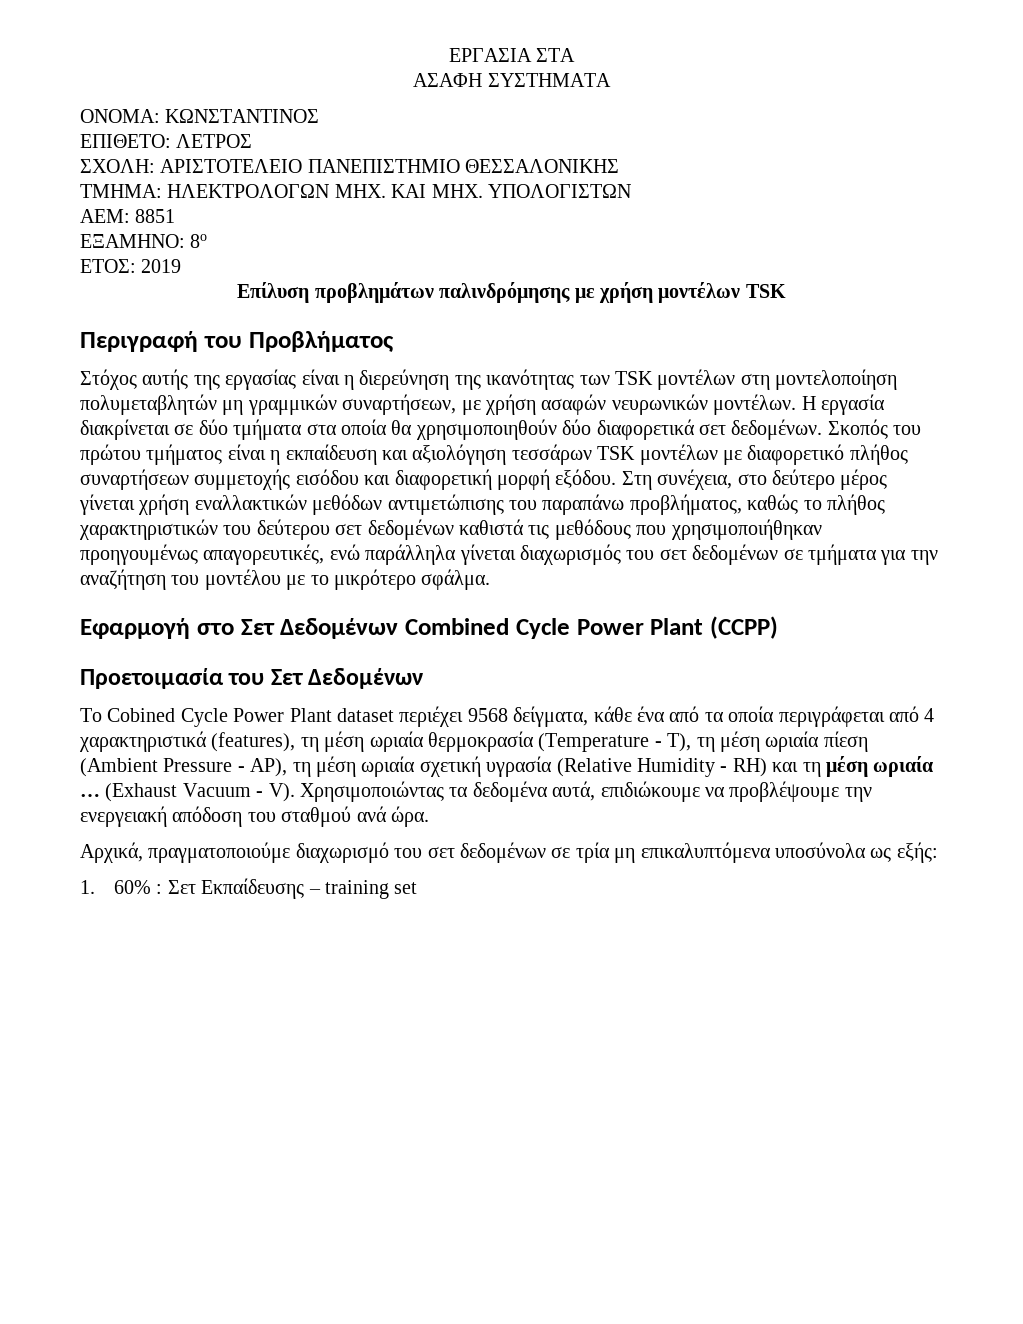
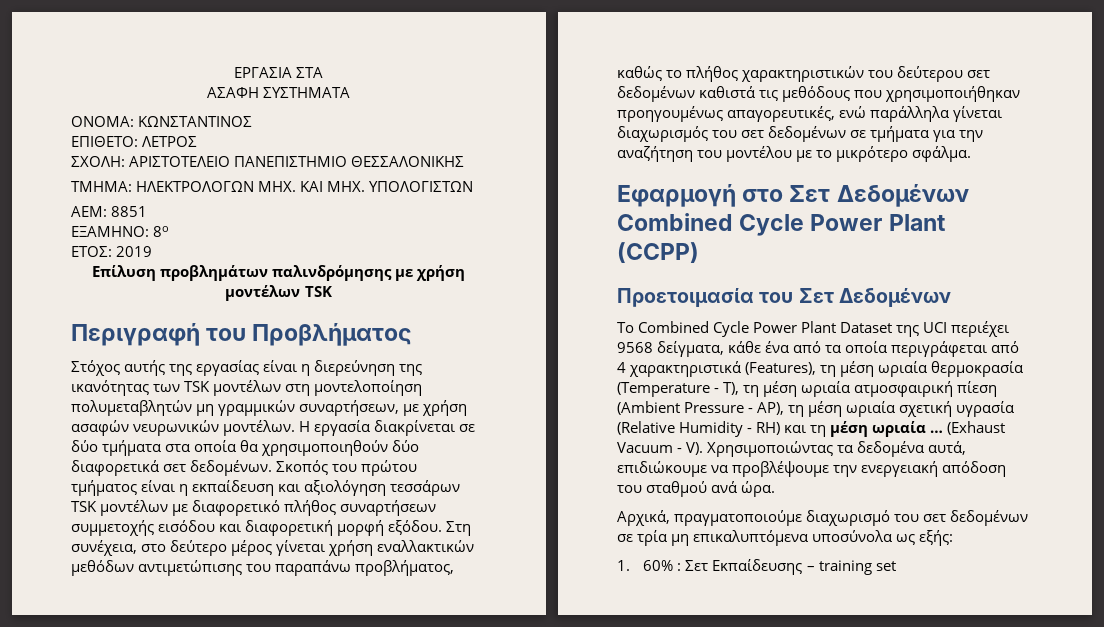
- Το Cobined Cycle Power Plant dataset περιέχει 9568 δείγματα, κάθε ένα από τα οποία περιγράφεται από 4 χαρακτηριστικά (features), τη μέση ωριαία θερμοκρασία (Temperature - Τ), τη μέση ωριαία πίεση (Ambient Pressure - ΑΡ), τη μέση ωριαία σχετική υγρασία (Relative Humidity - RH) και τη μέση ωριαία …
+ Το Combined Cycle Power Plant Dataset της UCI περιέχει 9568 δείγματα, κάθε ένα από τα οποία περιγράφεται από 4 χαρακτηριστικά (Features), τη μέση ωριαία θερμοκρασία (Temperature - Τ), τη μέση ωριαία ατμοσφαιρική πίεση (Ambient Pressure - ΑΡ), τη μέση ωριαία σχετική υγρασία (Relative Humidity - RH) και τη μέση ωριαία …

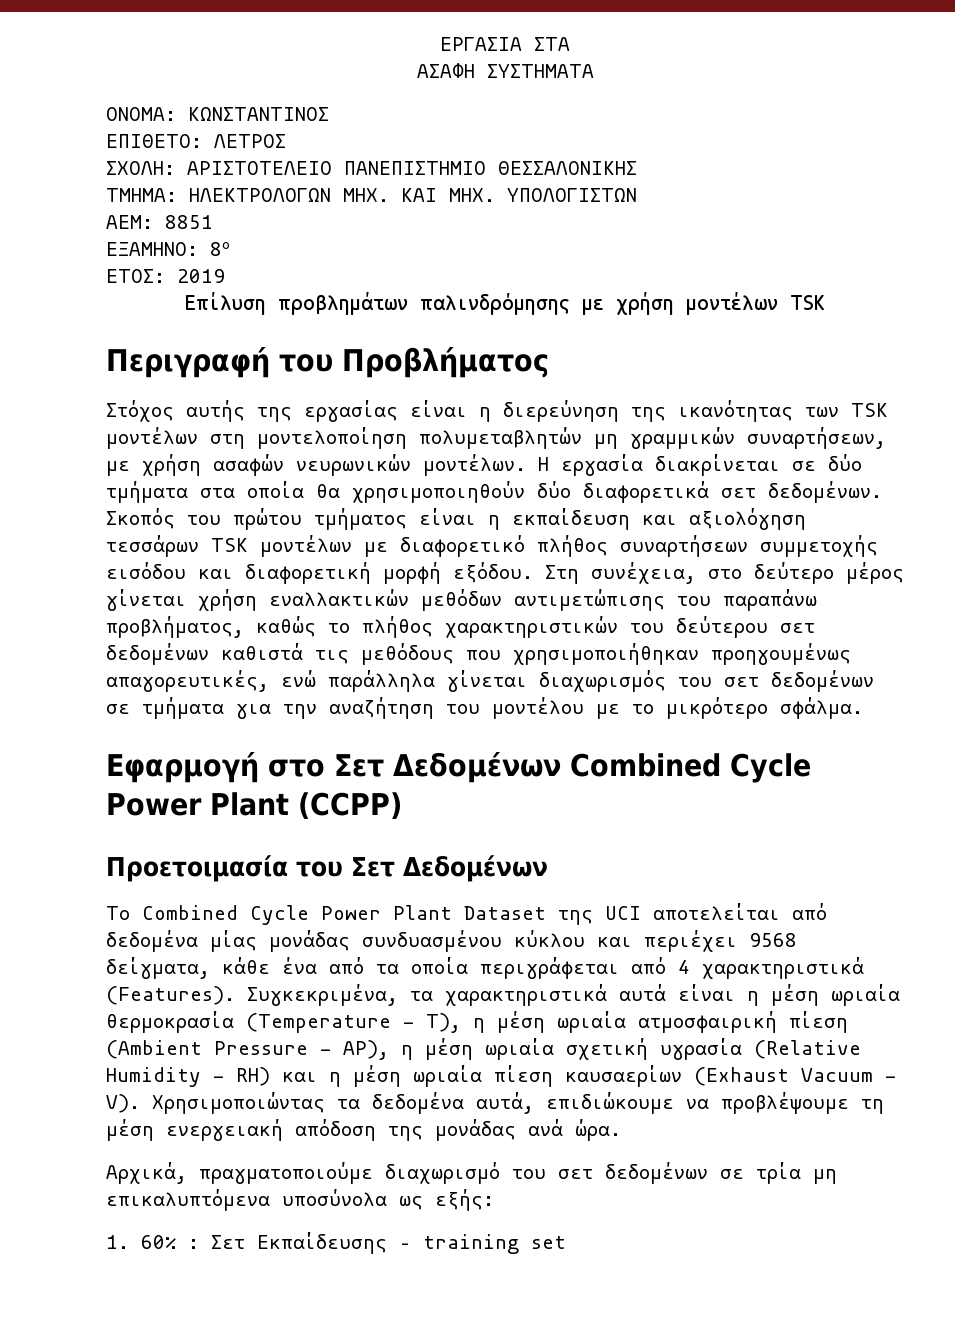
- Το Combined Cycle Power Plant Dataset της UCI περιέχει 9568 δείγματα, κάθε ένα από τα οποία περιγράφεται από 4 χαρακτηριστικά (Features), τη μέση ωριαία θερμοκρασία (Temperature - Τ), τη μέση ωριαία ατμοσφαιρική πίεση (Ambient Pressure - ΑΡ), τη μέση ωριαία σχετική υγρασία (Relative Humidity - RH) και τη μέση ωριαία … (Exhaust Vacuum - V). Χρησιμοποιώντας τα δεδομένα αυτά, επιδιώκουμε να προβλέψουμε την ενεργειακή απόδοση του σταθμού ανά ώρα.
+ Το Combined Cycle Power Plant Dataset της UCI αποτελείται από δεδομένα μίας μονάδας συνδυασμένου κύκλου και περιέχει 9568 δείγματα, κάθε ένα από τα οποία περιγράφεται από 4 χαρακτηριστικά (Features). Συγκεκριμένα, τα χαρακτηριστικά αυτά είναι η μέση ωριαία θερμοκρασία (Temperature - Τ), η μέση ωριαία ατμοσφαιρική πίεση (Ambient Pressure - ΑΡ), η μέση ωριαία σχετική υγρασία (Relative Humidity - RH) και η μέση ωριαία πίεση καυσαερίων (Exhaust Vacuum - V). Χρησιμοποιώντας τα δεδομένα αυτά, επιδιώκουμε να προβλέψουμε τη μέση ενεργειακή απόδοση της μονάδας ανά ώρα.

